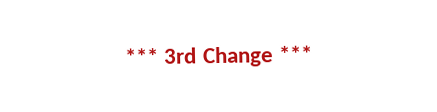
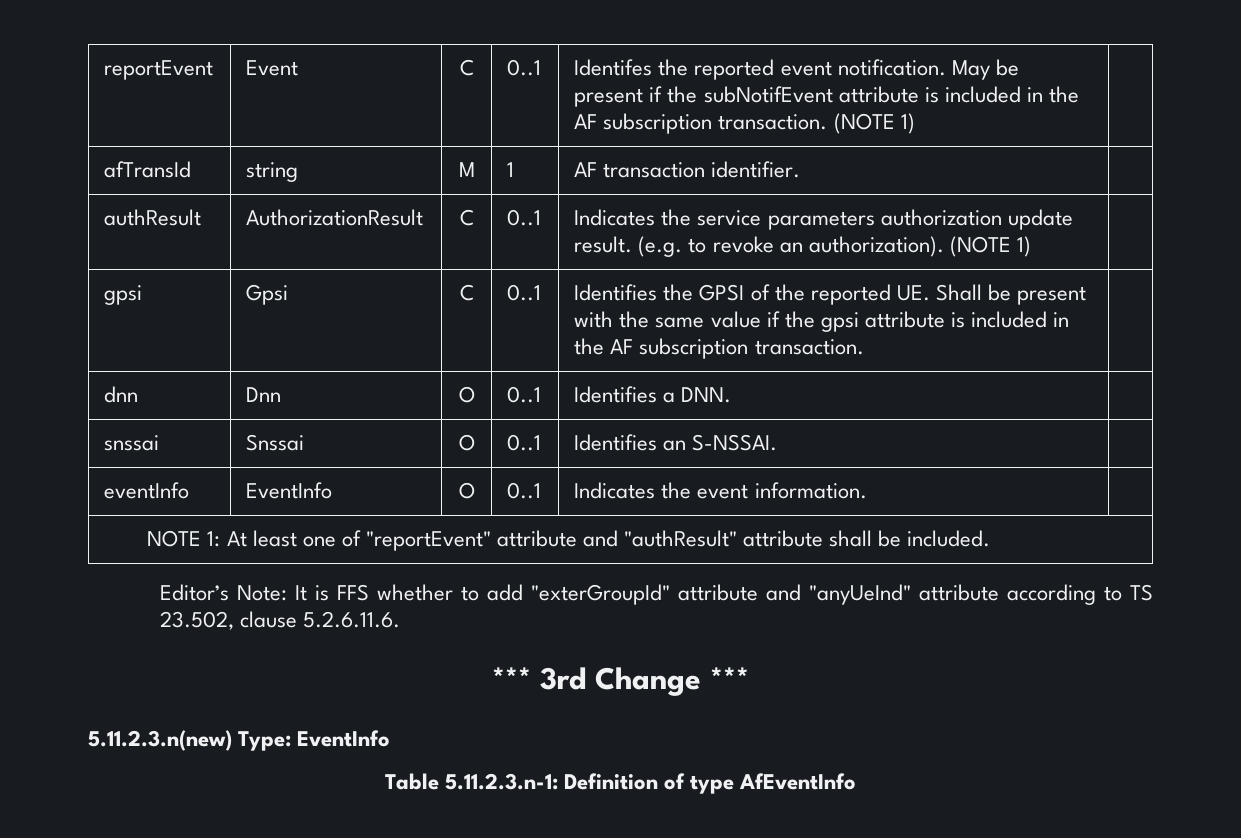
+ reportEvent | Event | C | 0..1 | Identifes the reported event notification. May be present if the subNotifEvent attribute is included in the AF subscription transaction. (NOTE 1) |
+ afTransId | string | M | 1 | AF transaction identifier. |
+ authResult | AuthorizationResult | C | 0..1 | Indicates the service parameters authorization update result. (e.g. to revoke an authorization). (NOTE 1) |
+ gpsi | Gpsi | C | 0..1 | Identifies the GPSI of the reported UE. Shall be present with the same value if the gpsi attribute is included in the AF subscription transaction. |
+ dnn | Dnn | O | 0..1 | Identifies a DNN. |
+ snssai | Snssai | O | 0..1 | Identifies an S-NSSAI. |
+ eventInfo | EventInfo | O | 0..1 | Indicates the event information. |
+ NOTE 1: At least one of "reportEvent" attribute and "authResult" attribute shall be included.
+ Editor’s Note: It is FFS whether to add "exterGroupId" attribute and "anyUeInd" attribute according to TS 23.502, clause 5.2.6.11.6.
  *** 3rd Change ***
+ 5.11.2.3.n(new) Type: EventInfo
+ Table 5.11.2.3.n-1: Definition of type AfEventInfo

